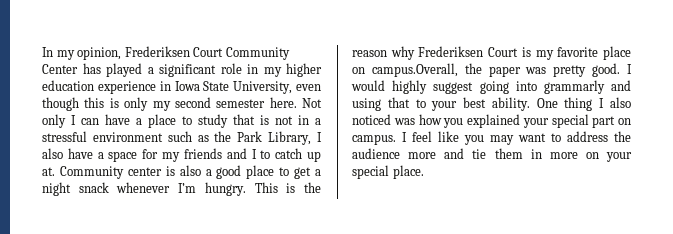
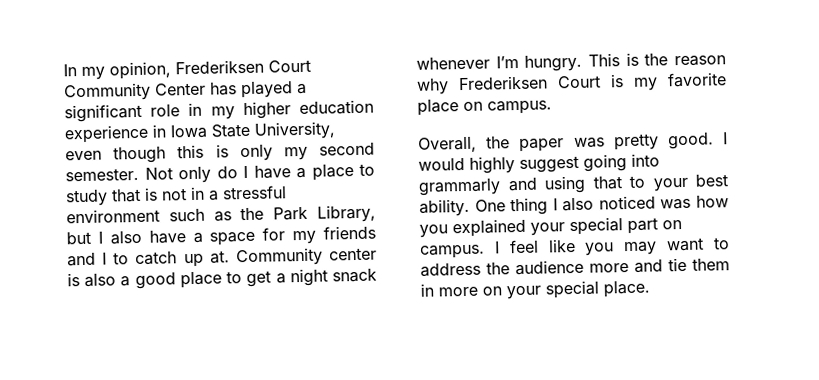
- In my opinion, Frederiksen Court Community Center has played a significant role in my higher education experience in Iowa State University, even though this is only my second semester here. Not only I can have a place to study that is not in a stressful environment such as the Park Library, I also have a space for my friends and I to catch up at.
+ In my opinion, Frederiksen Court Community Center has played a significant role in my higher education experience in Iowa State University, even though this is only my second semester. Not only do I have a place to study that is not in a stressful environment such as the Park Library, but I also have a space for my friends and I to catch up at.
- This is the reason why Frederiksen Court is my favorite place on campus.Overall, the paper was pretty good.
+ This is the reason why Frederiksen Court is my favorite place on campus.
+ Overall, the paper was pretty good.

